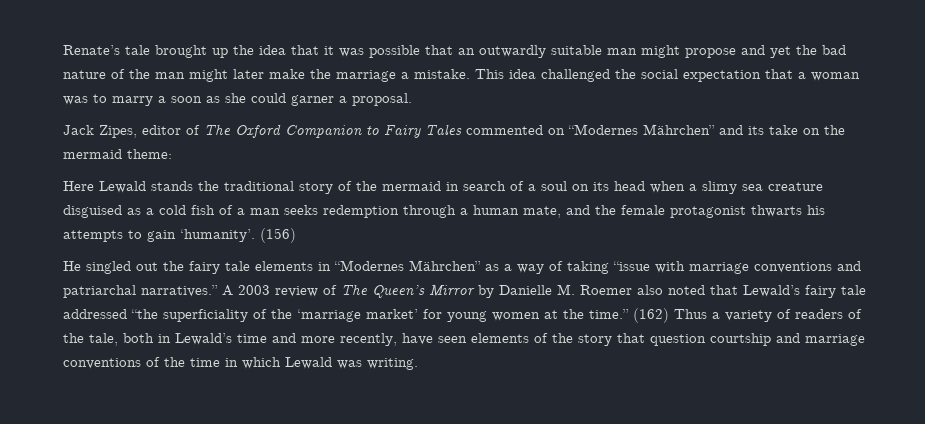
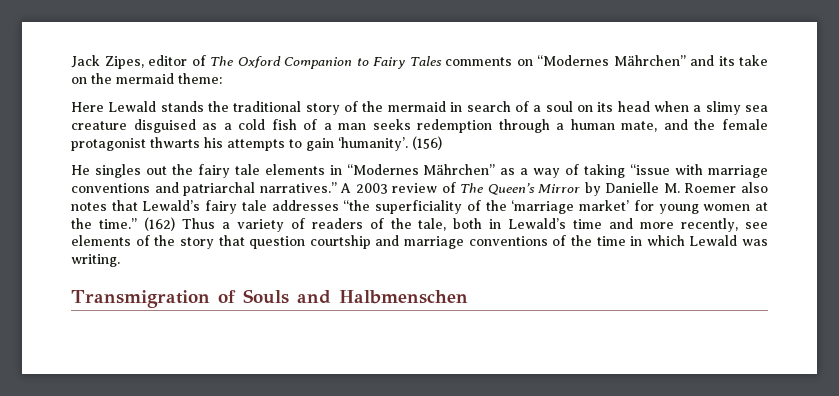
- Renate’s tale brought up the idea that it was possible that an outwardly suitable man might propose and yet the bad nature of the man might later make the marriage a mistake. This idea challenged the social expectation that a woman was to marry a soon as she could garner a proposal.
- Jack Zipes, editor of The Oxford Companion to Fairy Tales commented on “Modernes Mährchen” and its take on the mermaid theme:
+ Jack Zipes, editor of The Oxford Companion to Fairy Tales comments on “Modernes Mährchen” and its take on the mermaid theme:
- He singled out the fairy tale elements in “Modernes Mährchen” as a way of taking “issue with marriage conventions and patriarchal narratives.”
+ He singles out the fairy tale elements in “Modernes Mährchen” as a way of taking “issue with marriage conventions and patriarchal narratives.”
- A 2003 review of The Queen’s Mirror by Danielle M. Roemer also noted that Lewald’s fairy tale addressed “the superficiality of the ‘marriage market’ for young women at the time.”
+ A 2003 review of The Queen’s Mirror by Danielle M. Roemer also notes that Lewald’s fairy tale addresses “the superficiality of the ‘marriage market’ for young women at the time.”
- (162) Thus a variety of readers of the tale, both in Lewald’s time and more recently, have seen elements of the story that question courtship and marriage conventions of the time in which Lewald was writing.
+ (162) Thus a variety of readers of the tale, both in Lewald’s time and more recently, see elements of the story that question courtship and marriage conventions of the time in which Lewald was writing.
+ Transmigration of Souls and Halbmenschen

